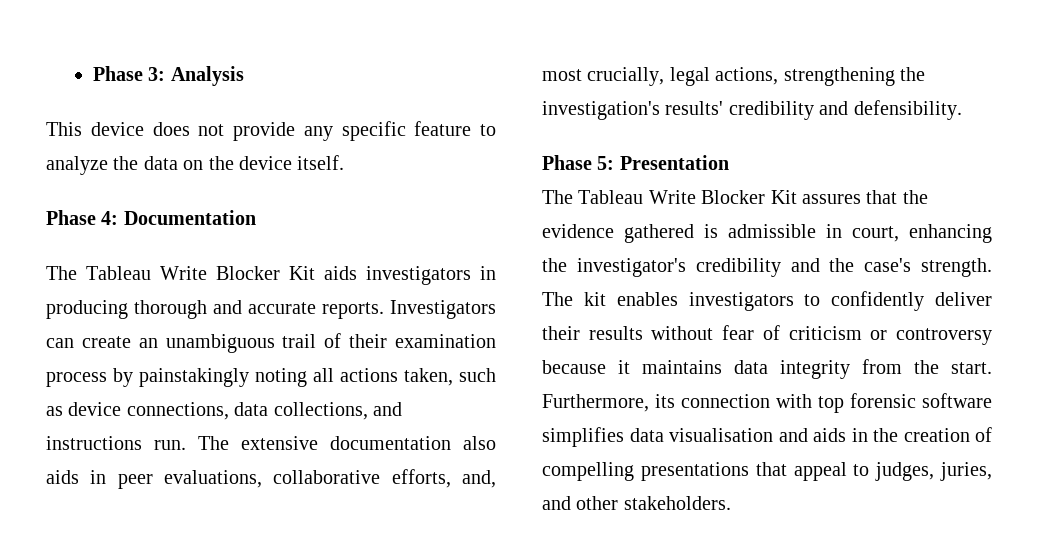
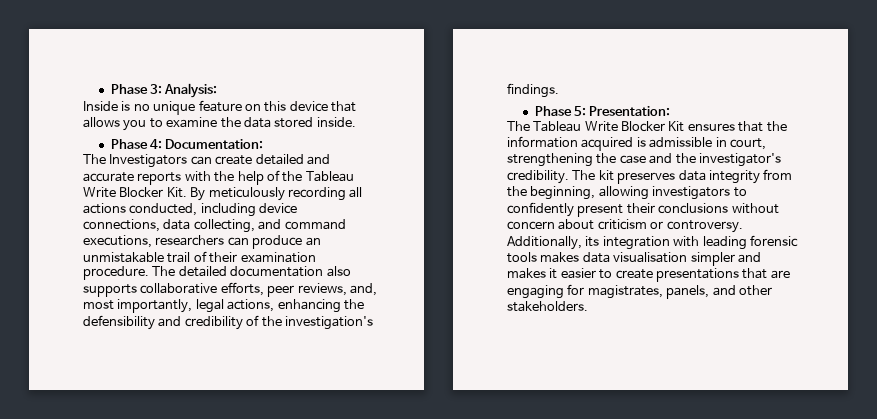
- Phase 3: Analysis
- This device does not provide any specific feature to analyze the data on the device itself.
- Phase 4: Documentation
- The Tableau Write Blocker Kit aids investigators in producing thorough and accurate reports. Investigators can create an unambiguous trail of their examination process by painstakingly noting all actions taken, such as device connections, data collections, and instructions run. The extensive documentation also aids in peer evaluations, collaborative efforts, and, most crucially, legal actions, strengthening the investigation's results' credibility and defensibility.
- Phase 5: Presentation
- The Tableau Write Blocker Kit assures that the evidence gathered is admissible in court, enhancing the investigator's credibility and the case's strength. The kit enables investigators to confidently deliver their results without fear of criticism or controversy because it maintains data integrity from the start. Furthermore, its connection with top forensic software simplifies data visualisation and aids in the creation of compelling presentations that appeal to judges, juries, and other stakeholders.
+ Phase 3: Analysis:
+ Inside is no unique feature on this device that allows you to examine the data stored inside.
+ Phase 4: Documentation:
+ The Investigators can create detailed and accurate reports with the help of the Tableau Write Blocker Kit. By meticulously recording all actions conducted, including device connections, data collecting, and command executions, researchers can produce an unmistakable trail of their examination procedure. The detailed documentation also supports collaborative efforts, peer reviews, and, most importantly, legal actions, enhancing the defensibility and credibility of the investigation's findings.
+ Phase 5: Presentation:
+ The Tableau Write Blocker Kit ensures that the information acquired is admissible in court, strengthening the case and the investigator's credibility. The kit preserves data integrity from the beginning, allowing investigators to confidently present their conclusions without concern about criticism or controversy. Additionally, its integration with leading forensic tools makes data visualisation simpler and makes it easier to create presentations that are engaging for magistrates, panels, and other stakeholders.

